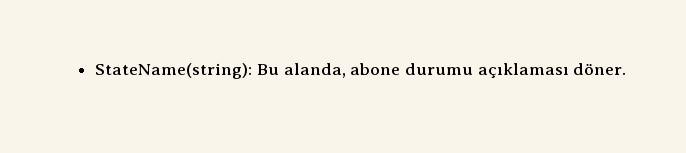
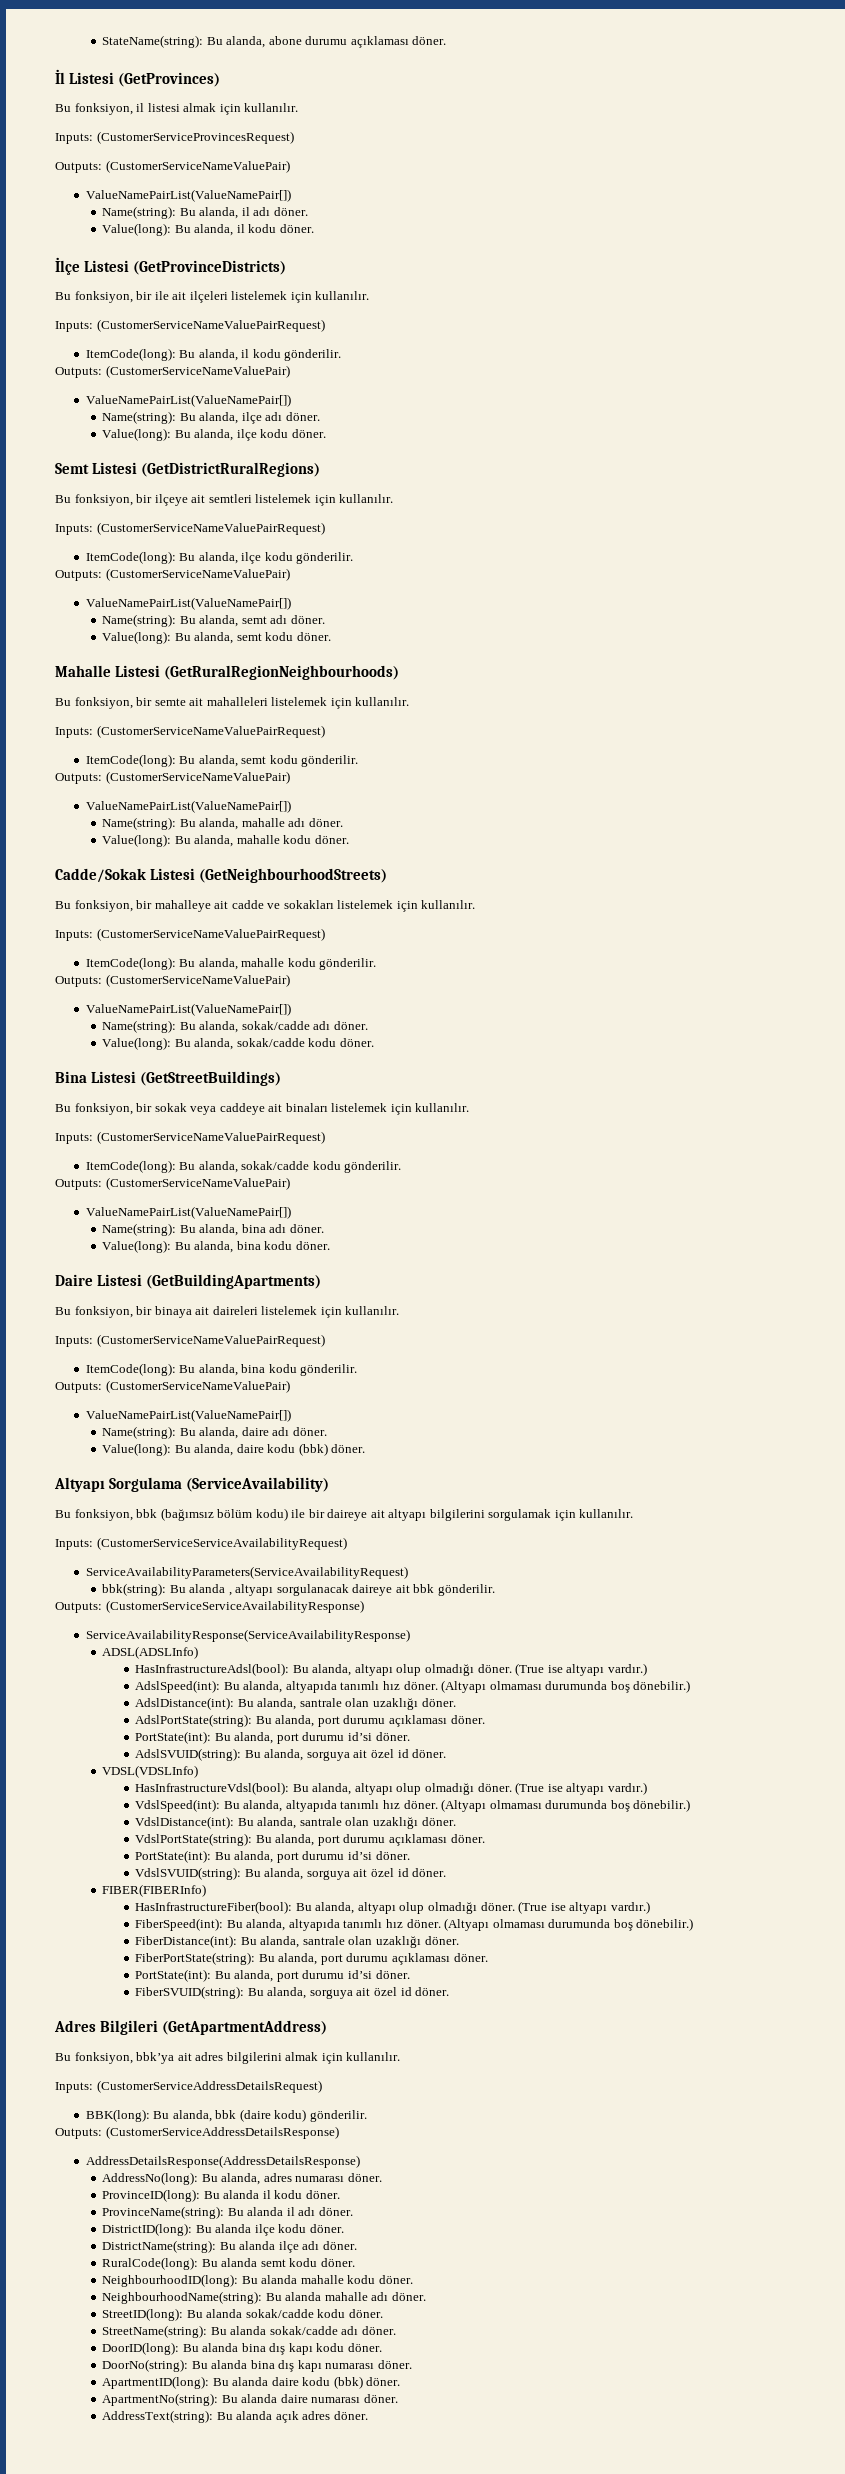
+ İl Listesi (GetProvinces)
+ Bu fonksiyon, il listesi almak için kullanılır.
+ Inputs: (CustomerServiceProvincesRequest)
+ Outputs: (CustomerServiceNameValuePair)
+ ValueNamePairList(ValueNamePair[])
+ Name(string): Bu alanda, il adı döner.
+ Value(long): Bu alanda, il kodu döner.
+ İlçe Listesi (GetProvinceDistricts)
+ Bu fonksiyon, bir ile ait ilçeleri listelemek için kullanılır.
+ Inputs: (CustomerServiceNameValuePairRequest)
+ ItemCode(long): Bu alanda, il kodu gönderilir.
+ Outputs: (CustomerServiceNameValuePair)
+ ValueNamePairList(ValueNamePair[])
+ Name(string): Bu alanda, ilçe adı döner.
+ Value(long): Bu alanda, ilçe kodu döner.
+ Semt Listesi (GetDistrictRuralRegions)
+ Bu fonksiyon, bir ilçeye ait semtleri listelemek için kullanılır.
+ Inputs: (CustomerServiceNameValuePairRequest)
+ ItemCode(long): Bu alanda, ilçe kodu gönderilir.
+ Outputs: (CustomerServiceNameValuePair)
+ ValueNamePairList(ValueNamePair[])
+ Name(string): Bu alanda, semt adı döner.
+ Value(long): Bu alanda, semt kodu döner.
+ Mahalle Listesi (GetRuralRegionNeighbourhoods)
+ Bu fonksiyon, bir semte ait mahalleleri listelemek için kullanılır.
+ Inputs: (CustomerServiceNameValuePairRequest)
+ ItemCode(long): Bu alanda, semt kodu gönderilir.
+ Outputs: (CustomerServiceNameValuePair)
+ ValueNamePairList(ValueNamePair[])
+ Name(string): Bu alanda, mahalle adı döner.
+ Value(long): Bu alanda, mahalle kodu döner.
+ Cadde/Sokak Listesi (GetNeighbourhoodStreets)
+ Bu fonksiyon, bir mahalleye ait cadde ve sokakları listelemek için kullanılır.
+ Inputs: (CustomerServiceNameValuePairRequest)
+ ItemCode(long): Bu alanda, mahalle kodu gönderilir.
+ Outputs: (CustomerServiceNameValuePair)
+ ValueNamePairList(ValueNamePair[])
+ Name(string): Bu alanda, sokak/cadde adı döner.
+ Value(long): Bu alanda, sokak/cadde kodu döner.
+ Bina Listesi (GetStreetBuildings)
+ Bu fonksiyon, bir sokak veya caddeye ait binaları listelemek için kullanılır.
+ Inputs: (CustomerServiceNameValuePairRequest)
+ ItemCode(long): Bu alanda, sokak/cadde kodu gönderilir.
+ Outputs: (CustomerServiceNameValuePair)
+ ValueNamePairList(ValueNamePair[])
+ Name(string): Bu alanda, bina adı döner.
+ Value(long): Bu alanda, bina kodu döner.
+ Daire Listesi (GetBuildingApartments)
+ Bu fonksiyon, bir binaya ait daireleri listelemek için kullanılır.
+ Inputs: (CustomerServiceNameValuePairRequest)
+ ItemCode(long): Bu alanda, bina kodu gönderilir.
+ Outputs: (CustomerServiceNameValuePair)
+ ValueNamePairList(ValueNamePair[])
+ Name(string): Bu alanda, daire adı döner.
+ Value(long): Bu alanda, daire kodu (bbk) döner.
+ Altyapı Sorgulama (ServiceAvailability)
+ Bu fonksiyon, bbk (bağımsız bölüm kodu) ile bir daireye ait altyapı bilgilerini sorgulamak için kullanılır.
+ Inputs: (CustomerServiceServiceAvailabilityRequest)
+ ServiceAvailabilityParameters(ServiceAvailabilityRequest)
+ bbk(string): Bu alanda , altyapı sorgulanacak daireye ait bbk gönderilir.
+ Outputs: (CustomerServiceServiceAvailabilityResponse)
+ ServiceAvailabilityResponse(ServiceAvailabilityResponse)
+ ADSL(ADSLInfo)
+ HasInfrastructureAdsl(bool): Bu alanda, altyapı olup olmadığı döner. (True ise altyapı vardır.)
+ AdslSpeed(int): Bu alanda, altyapıda tanımlı hız döner. (Altyapı olmaması durumunda boş dönebilir.)
+ AdslDistance(int): Bu alanda, santrale olan uzaklığı döner.
+ AdslPortState(string): Bu alanda, port durumu açıklaması döner.
+ PortState(int): Bu alanda, port durumu id’si döner.
+ AdslSVUID(string): Bu alanda, sorguya ait özel id döner.
+ VDSL(VDSLInfo)
+ HasInfrastructureVdsl(bool): Bu alanda, altyapı olup olmadığı döner. (True ise altyapı vardır.)
+ VdslSpeed(int): Bu alanda, altyapıda tanımlı hız döner. (Altyapı olmaması durumunda boş dönebilir.)
+ VdslDistance(int): Bu alanda, santrale olan uzaklığı döner.
+ VdslPortState(string): Bu alanda, port durumu açıklaması döner.
+ PortState(int): Bu alanda, port durumu id’si döner.
+ VdslSVUID(string): Bu alanda, sorguya ait özel id döner.
+ FIBER(FIBERInfo)
+ HasInfrastructureFiber(bool): Bu alanda, altyapı olup olmadığı döner. (True ise altyapı vardır.)
+ FiberSpeed(int): Bu alanda, altyapıda tanımlı hız döner. (Altyapı olmaması durumunda boş dönebilir.)
+ FiberDistance(int): Bu alanda, santrale olan uzaklığı döner.
+ FiberPortState(string): Bu alanda, port durumu açıklaması döner.
+ PortState(int): Bu alanda, port durumu id’si döner.
+ FiberSVUID(string): Bu alanda, sorguya ait özel id döner.
+ Adres Bilgileri (GetApartmentAddress)
+ Bu fonksiyon, bbk’ya ait adres bilgilerini almak için kullanılır.
+ Inputs: (CustomerServiceAddressDetailsRequest)
+ BBK(long): Bu alanda, bbk (daire kodu) gönderilir.
+ Outputs: (CustomerServiceAddressDetailsResponse)
+ AddressDetailsResponse(AddressDetailsResponse)
+ AddressNo(long): Bu alanda, adres numarası döner.
+ ProvinceID(long): Bu alanda il kodu döner.
+ ProvinceName(string): Bu alanda il adı döner.
+ DistrictID(long): Bu alanda ilçe kodu döner.
+ DistrictName(string): Bu alanda ilçe adı döner.
+ RuralCode(long): Bu alanda semt kodu döner.
+ NeighbourhoodID(long): Bu alanda mahalle kodu döner.
+ NeighbourhoodName(string): Bu alanda mahalle adı döner.
+ StreetID(long): Bu alanda sokak/cadde kodu döner.
+ StreetName(string): Bu alanda sokak/cadde adı döner.
+ DoorID(long): Bu alanda bina dış kapı kodu döner.
+ DoorNo(string): Bu alanda bina dış kapı numarası döner.
+ ApartmentID(long): Bu alanda daire kodu (bbk) döner.
+ ApartmentNo(string): Bu alanda daire numarası döner.
+ AddressText(string): Bu alanda açık adres döner.

